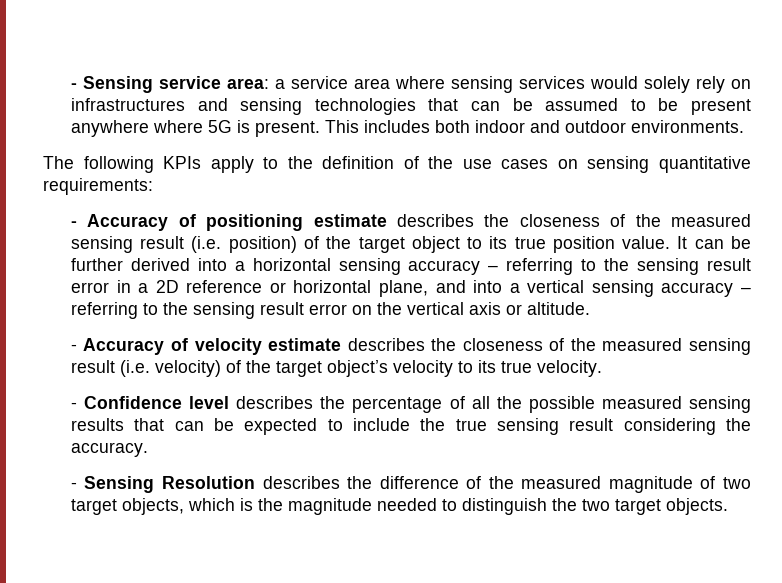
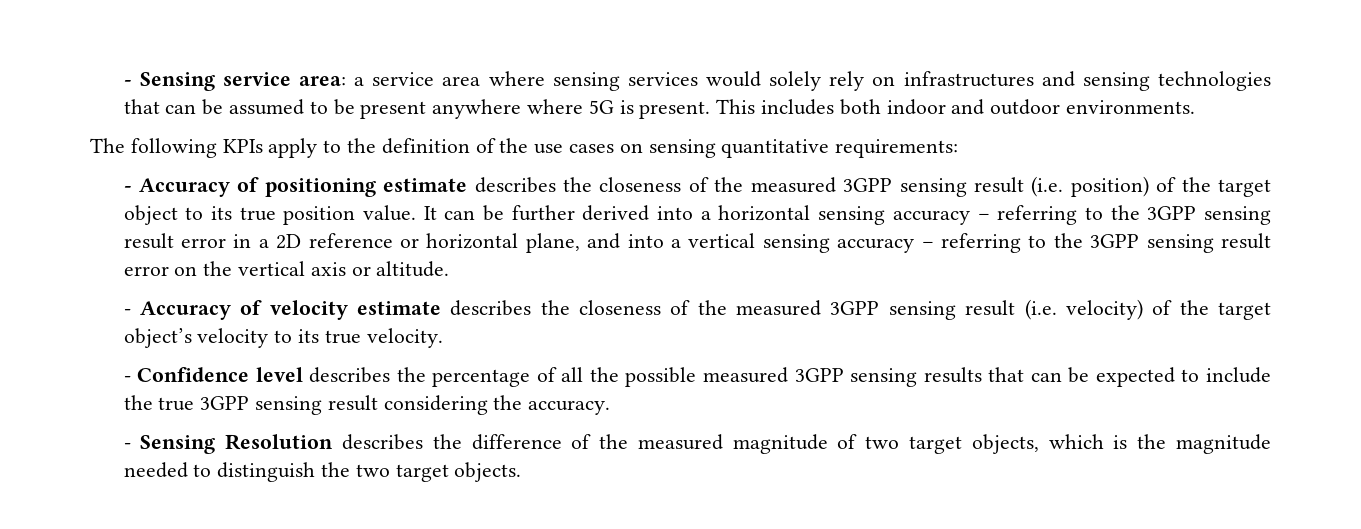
- - Accuracy of positioning estimate describes the closeness of the measured sensing result (i.e. position) of the target object to its true position value.
+ - Accuracy of positioning estimate describes the closeness of the measured 3GPP sensing result (i.e. position) of the target object to its true position value.
- It can be further derived into a horizontal sensing accuracy – referring to the sensing result error in a 2D reference or horizontal plane, and into a vertical sensing accuracy – referring to the sensing result error on the vertical axis or altitude.
+ It can be further derived into a horizontal sensing accuracy – referring to the 3GPP sensing result error in a 2D reference or horizontal plane, and into a vertical sensing accuracy – referring to the 3GPP sensing result error on the vertical axis or altitude.
- - Accuracy of velocity estimate describes the closeness of the measured sensing result (i.e. velocity) of the target object’s velocity to its true velocity.
+ - Accuracy of velocity estimate describes the closeness of the measured 3GPP sensing result (i.e. velocity) of the target object’s velocity to its true velocity.
- - Confidence level describes the percentage of all the possible measured sensing results that can be expected to include the true sensing result considering the accuracy.
+ - Confidence level describes the percentage of all the possible measured 3GPP sensing results that can be expected to include the true 3GPP sensing result considering the accuracy.

